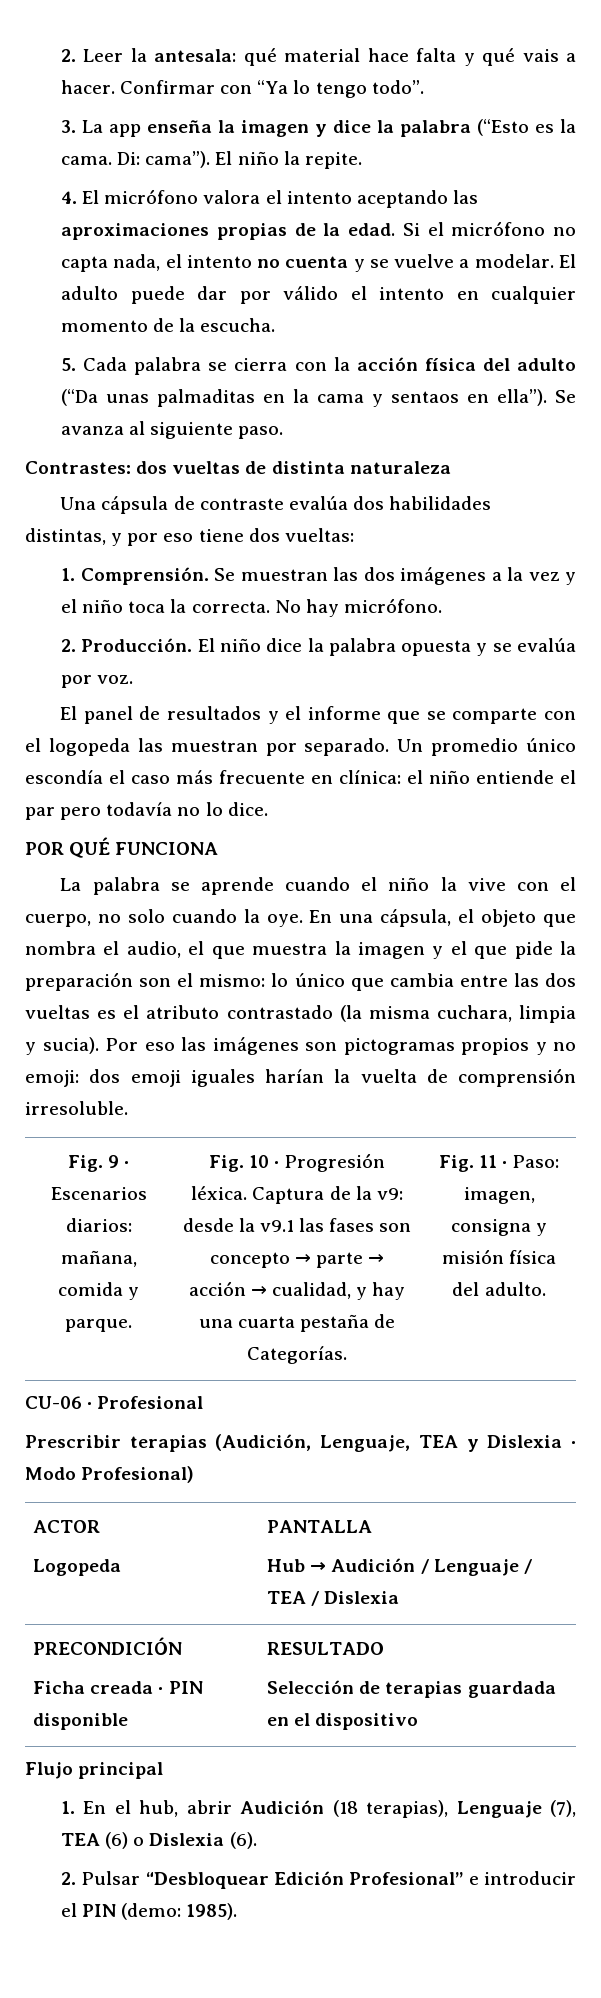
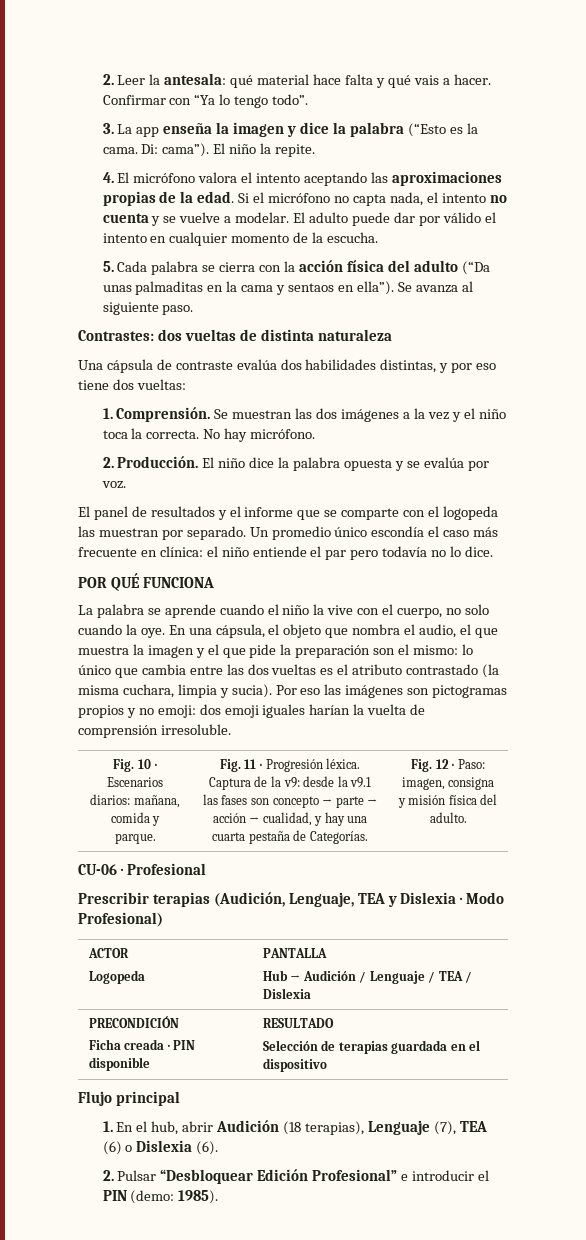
- Fig. 9 · Escenarios diarios: mañana, comida y parque.
+ Fig. 10 · Escenarios diarios: mañana, comida y parque.
- Fig. 10 · Progresión léxica.
+ Fig. 11 · Progresión léxica.
- Fig. 11 · Paso: imagen, consigna y misión física del adulto.
+ Fig. 12 · Paso: imagen, consigna y misión física del adulto.

